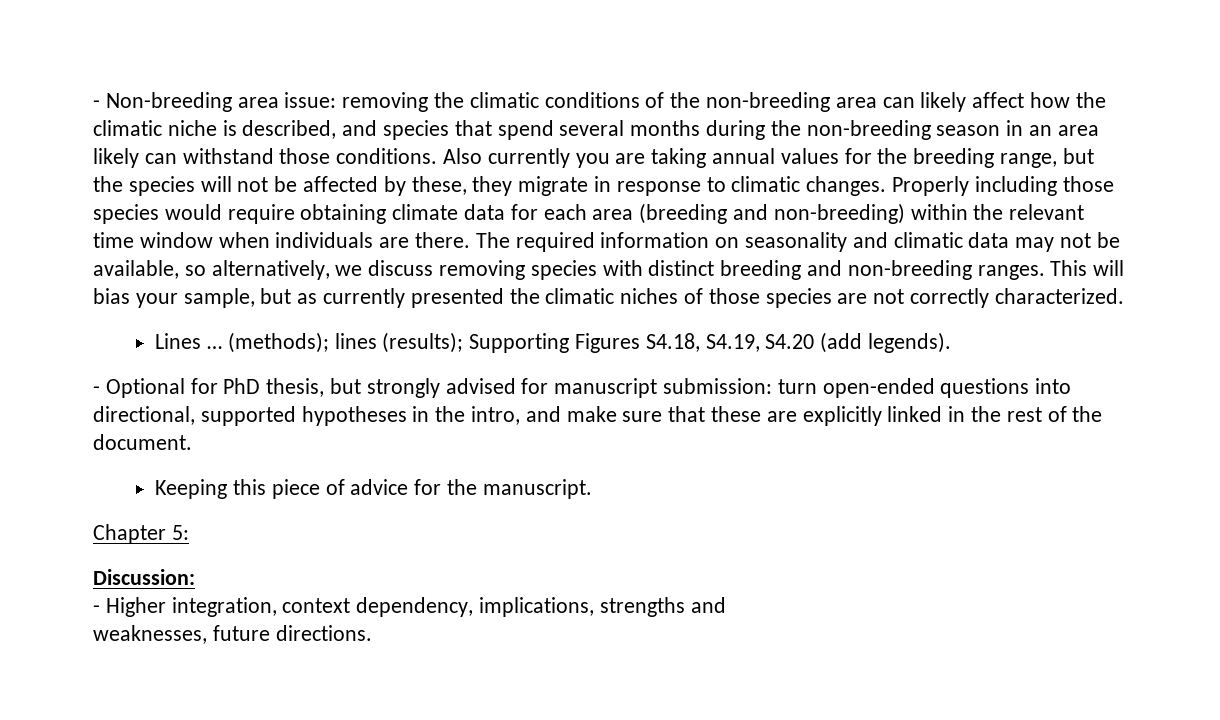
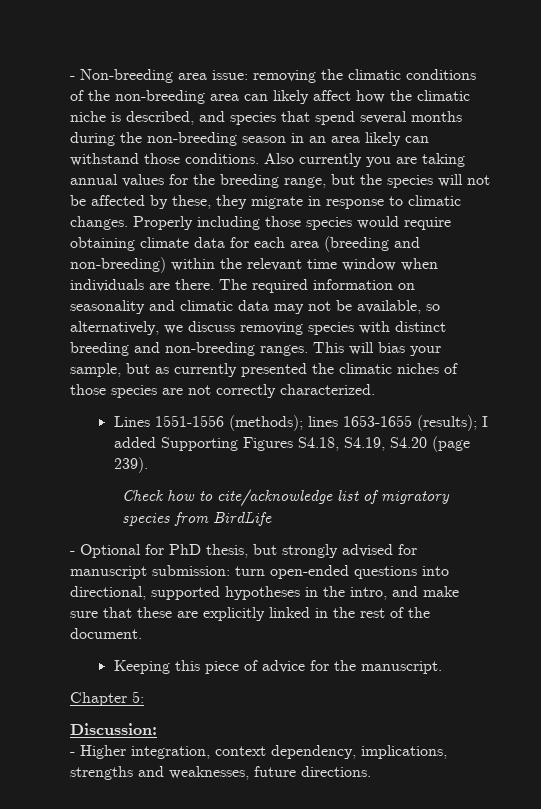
- Lines … (methods); lines (results); Supporting Figures S4.18, S4.19, S4.20 (add legends).
+ Lines 1551-1556 (methods); lines 1653-1655 (results); I added Supporting Figures S4.18, S4.19, S4.20 (page 239).
+ Check how to cite/acknowledge list of migratory species from BirdLife
- - Higher integration, context dependency, implications, strengths and
- weaknesses, future directions.
+ - Higher integration, context dependency, implications, strengths and weaknesses, future directions.

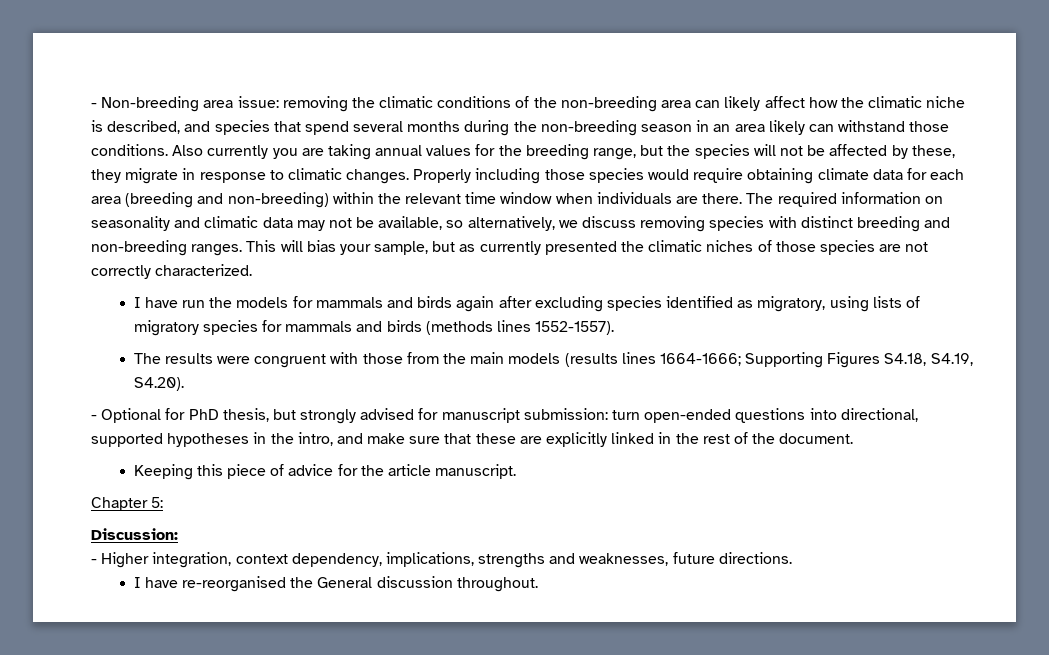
- Lines 1551-1556 (methods); lines 1653-1655 (results); I added Supporting Figures S4.18, S4.19, S4.20 (page 239).
- Check how to cite/acknowledge list of migratory species from BirdLife
+ I have run the models for mammals and birds again after excluding species identified as migratory, using lists of migratory species for mammals and birds (methods lines 1552-1557).
+ The results were congruent with those from the main models (results lines 1664-1666; Supporting Figures S4.18, S4.19, S4.20).
- Keeping this piece of advice for the manuscript.
+ Keeping this piece of advice for the article manuscript.
+ I have re-reorganised the General discussion throughout.

